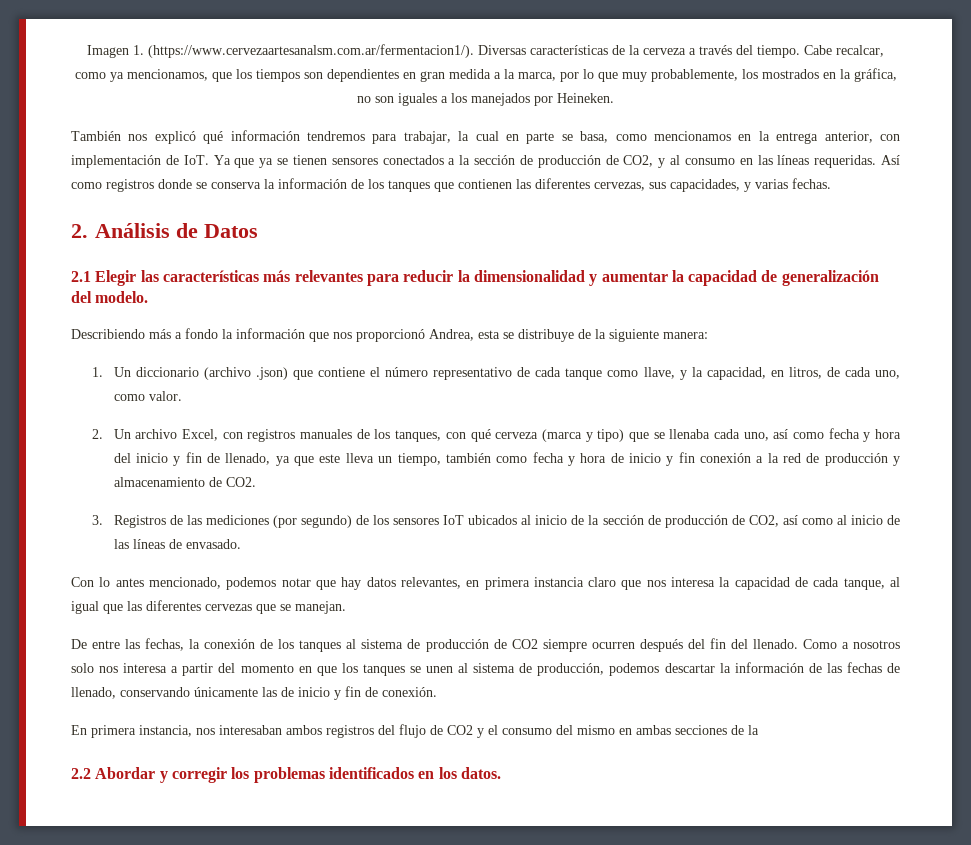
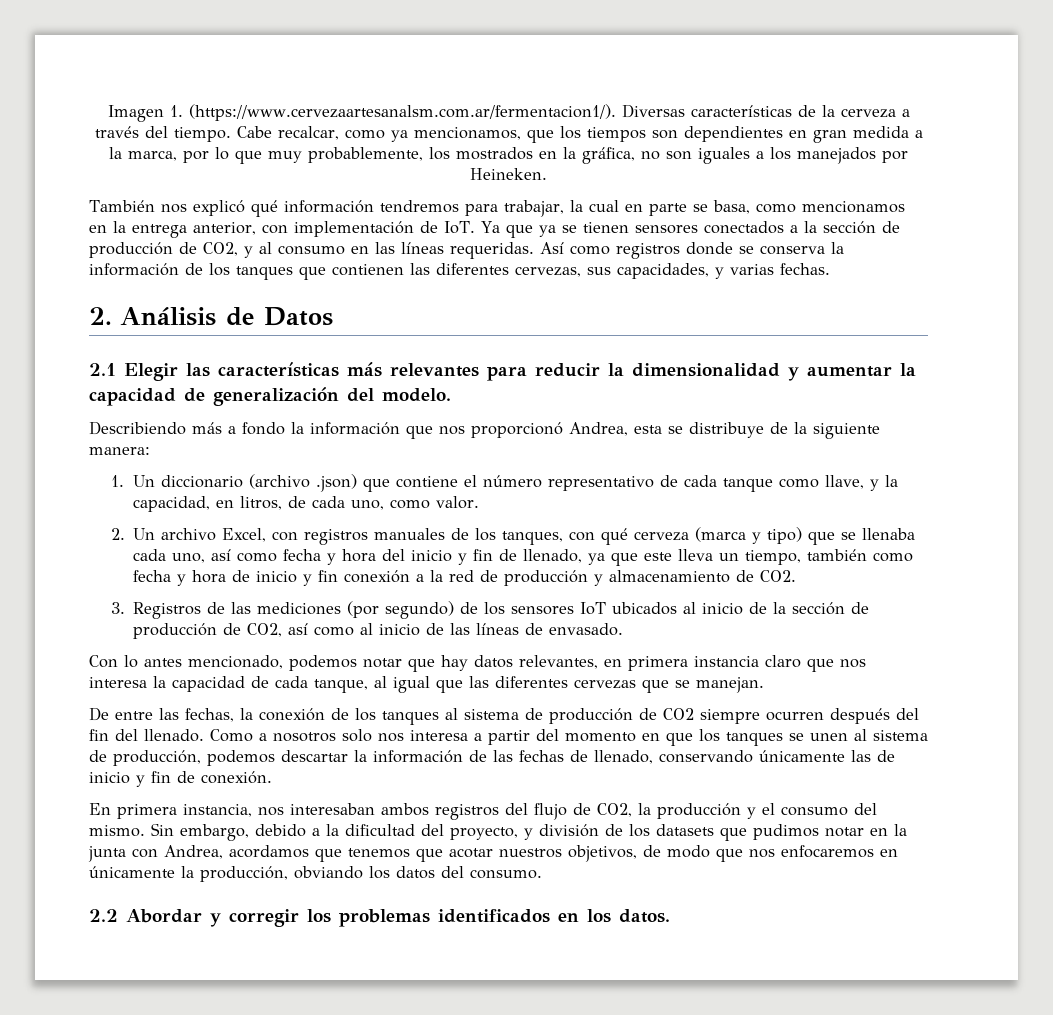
- En primera instancia, nos interesaban ambos registros del flujo de CO2 y el consumo del mismo en ambas secciones de la
+ En primera instancia, nos interesaban ambos registros del flujo de CO2, la producción y el consumo del mismo. Sin embargo, debido a la dificultad del proyecto, y división de los datasets que pudimos notar en la junta con Andrea, acordamos que tenemos que acotar nuestros objetivos, de modo que nos enfocaremos en únicamente la producción, obviando los datos del consumo.

